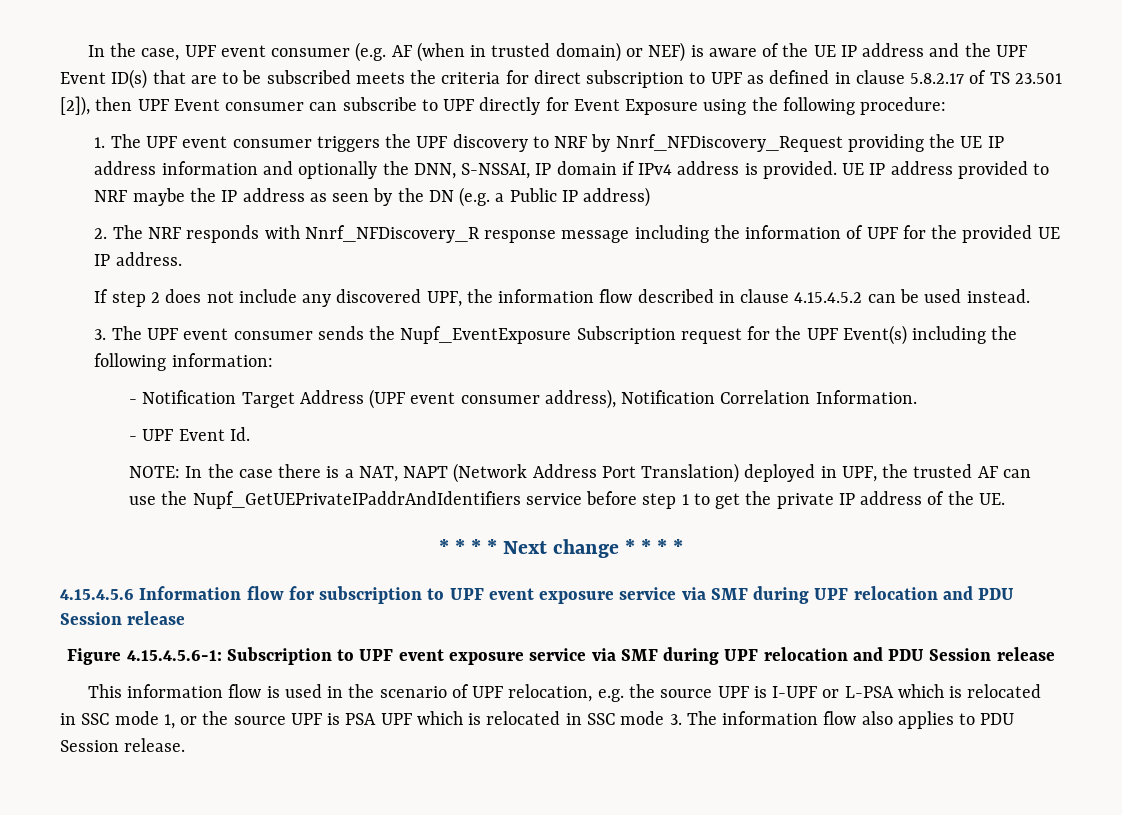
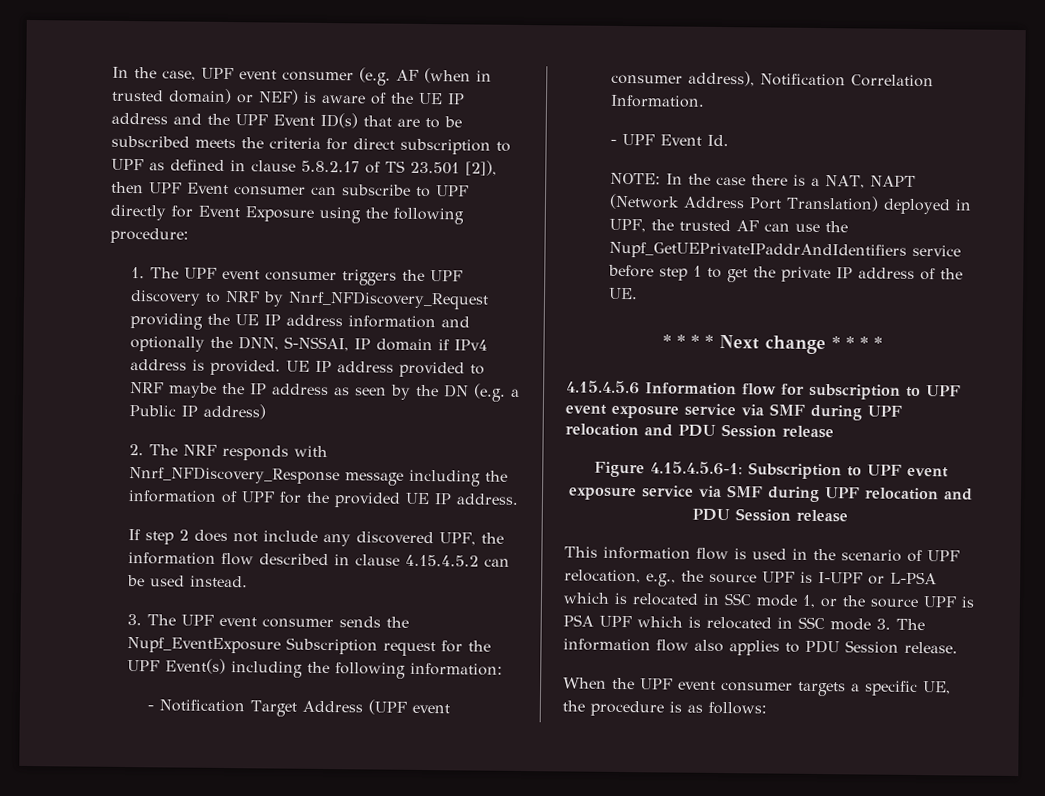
- 2. The NRF responds with Nnrf_NFDiscovery_R response message including the information of UPF for the provided UE IP address.
+ 2. The NRF responds with Nnrf_NFDiscovery_Response message including the information of UPF for the provided UE IP address.
- This information flow is used in the scenario of UPF relocation, e.g. the source UPF is I-UPF or L-PSA which is relocated in SSC mode 1, or the source UPF is PSA UPF which is relocated in SSC mode 3. The information flow also applies to PDU Session release.
+ This information flow is used in the scenario of UPF relocation, e.g., the source UPF is I-UPF or L-PSA which is relocated in SSC mode 1, or the source UPF is PSA UPF which is relocated in SSC mode 3. The information flow also applies to PDU Session release.
+ When the UPF event consumer targets a specific UE, the procedure is as follows:

